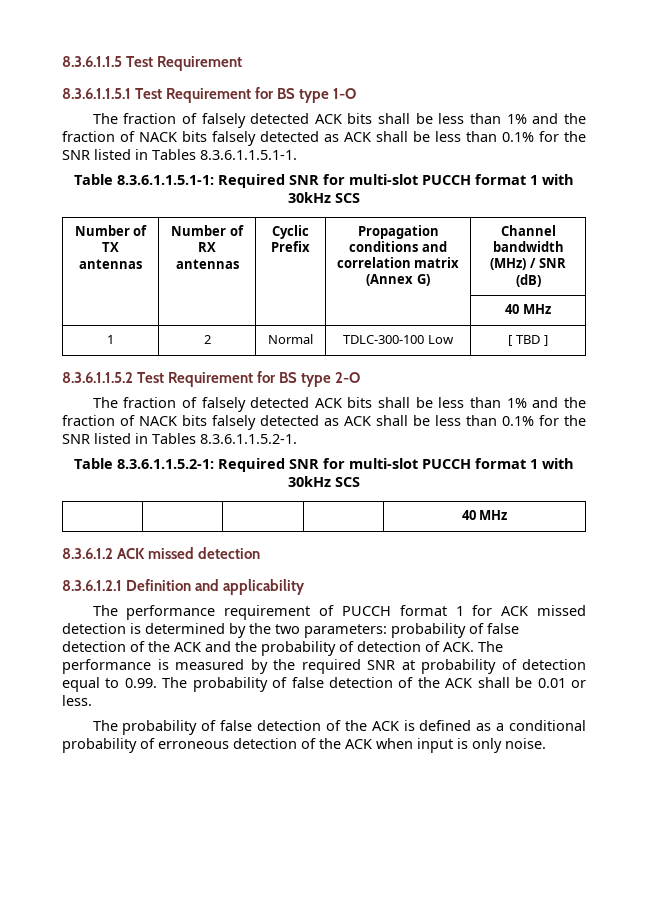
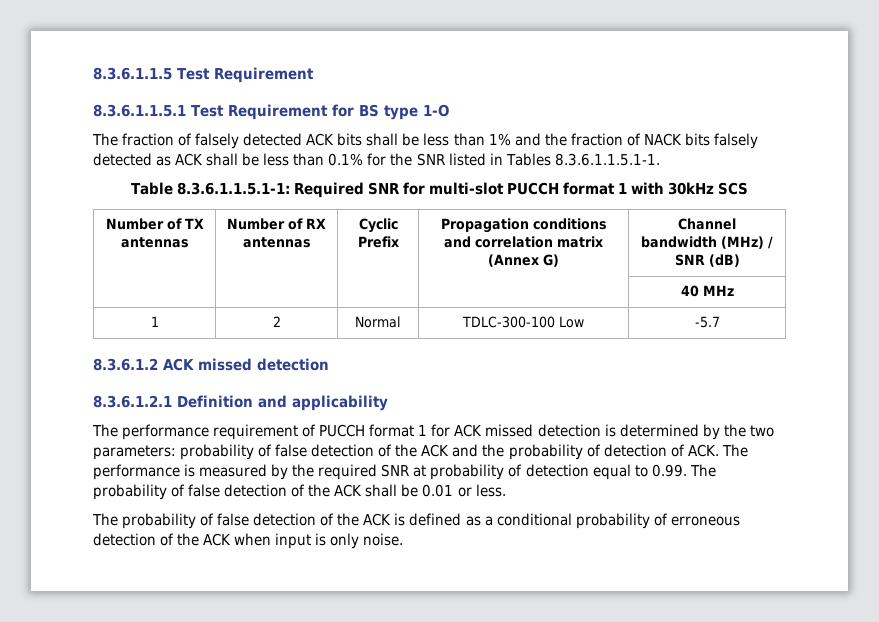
- 1 | 2 | Normal | TDLC-300-100 Low | [ TBD ]
- 8.3.6.1.1.5.2 Test Requirement for BS type 2-O
- The fraction of falsely detected ACK bits shall be less than 1% and the fraction of NACK bits falsely detected as ACK shall be less than 0.1% for the SNR listed in Tables 8.3.6.1.1.5.2-1.
- Table 8.3.6.1.1.5.2-1: Required SNR for multi-slot PUCCH format 1 with 30kHz SCS
- | | | | 40 MHz
+ 1 | 2 | Normal | TDLC-300-100 Low | -5.7

